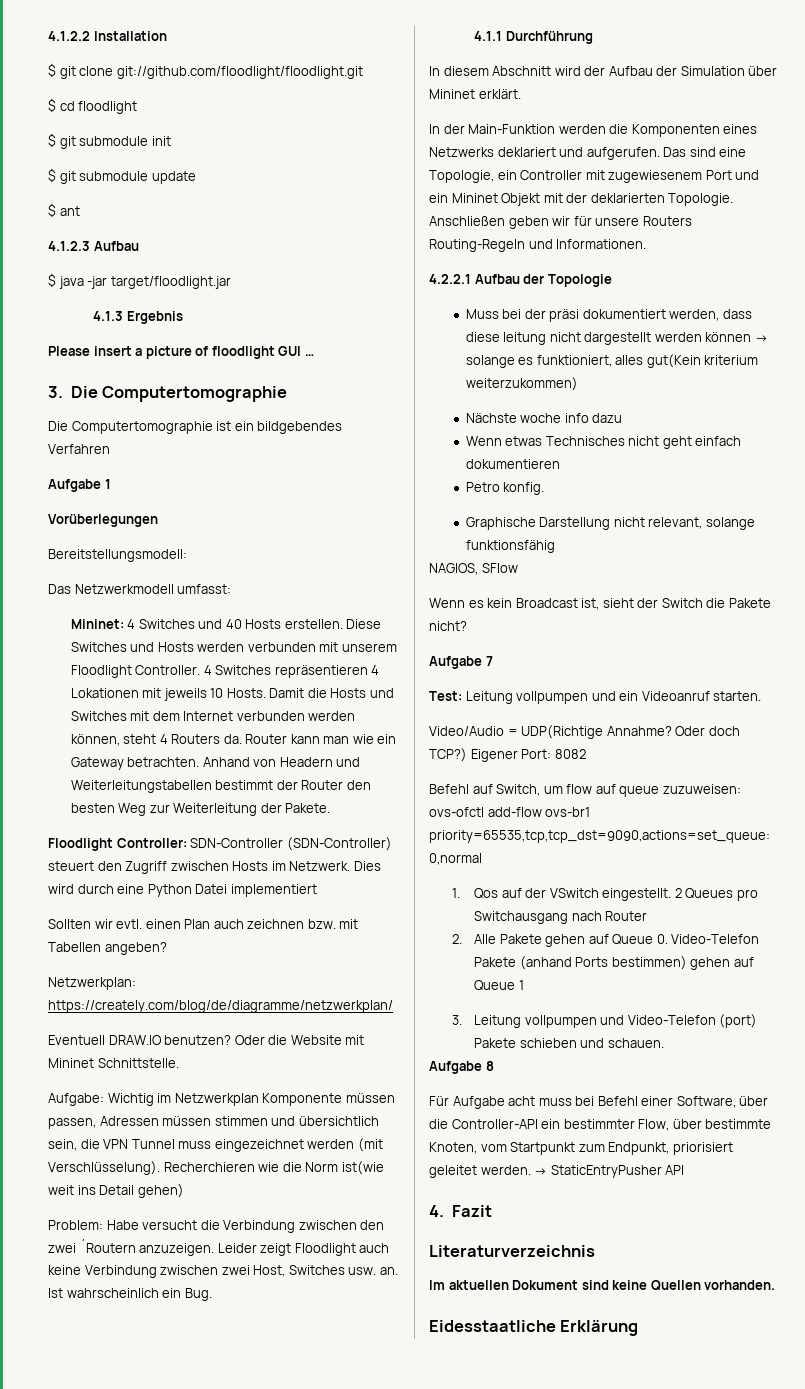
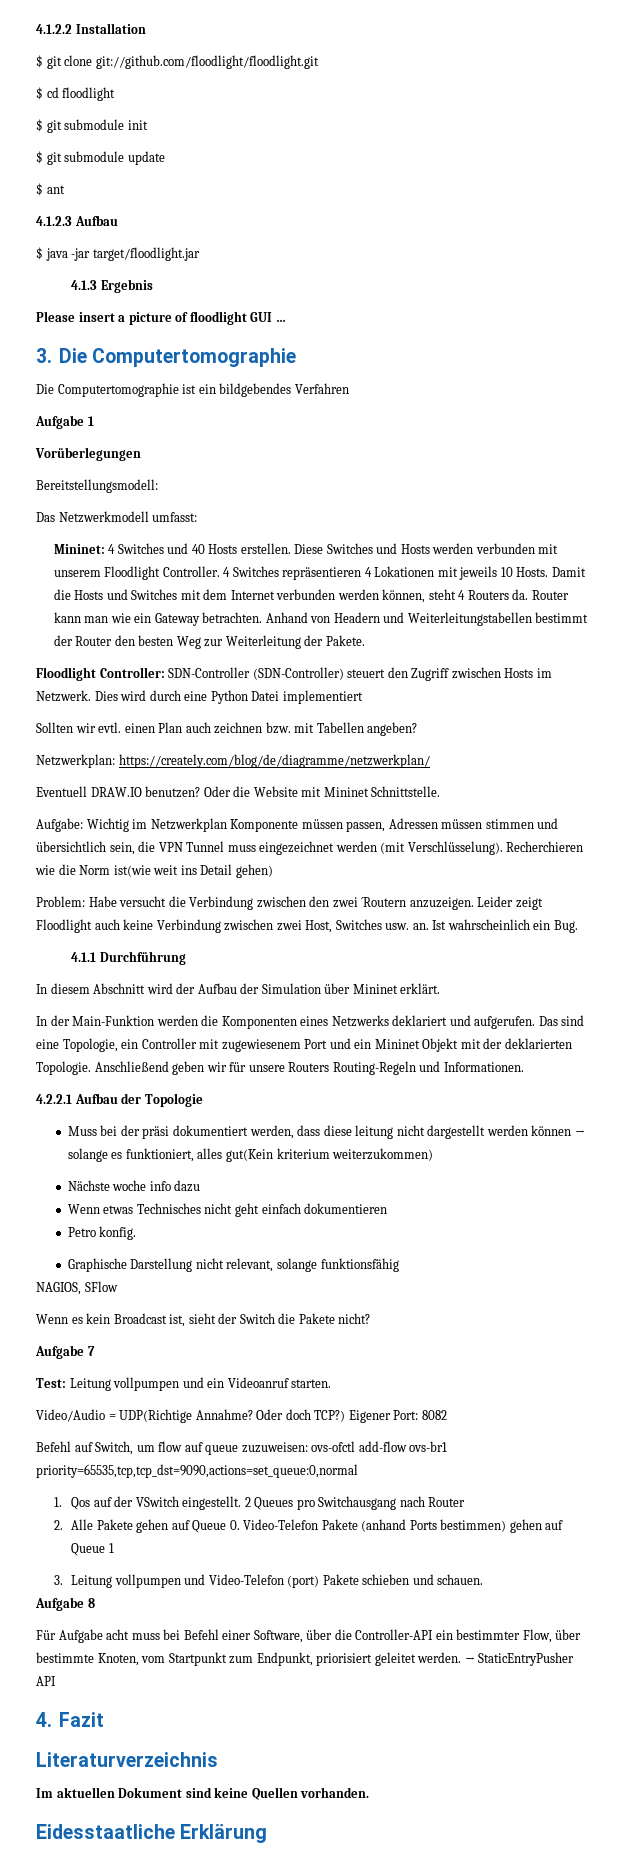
- Anschließen geben wir für unsere Routers Routing-Regeln und Informationen.
+ Anschließend geben wir für unsere Routers Routing-Regeln und Informationen.

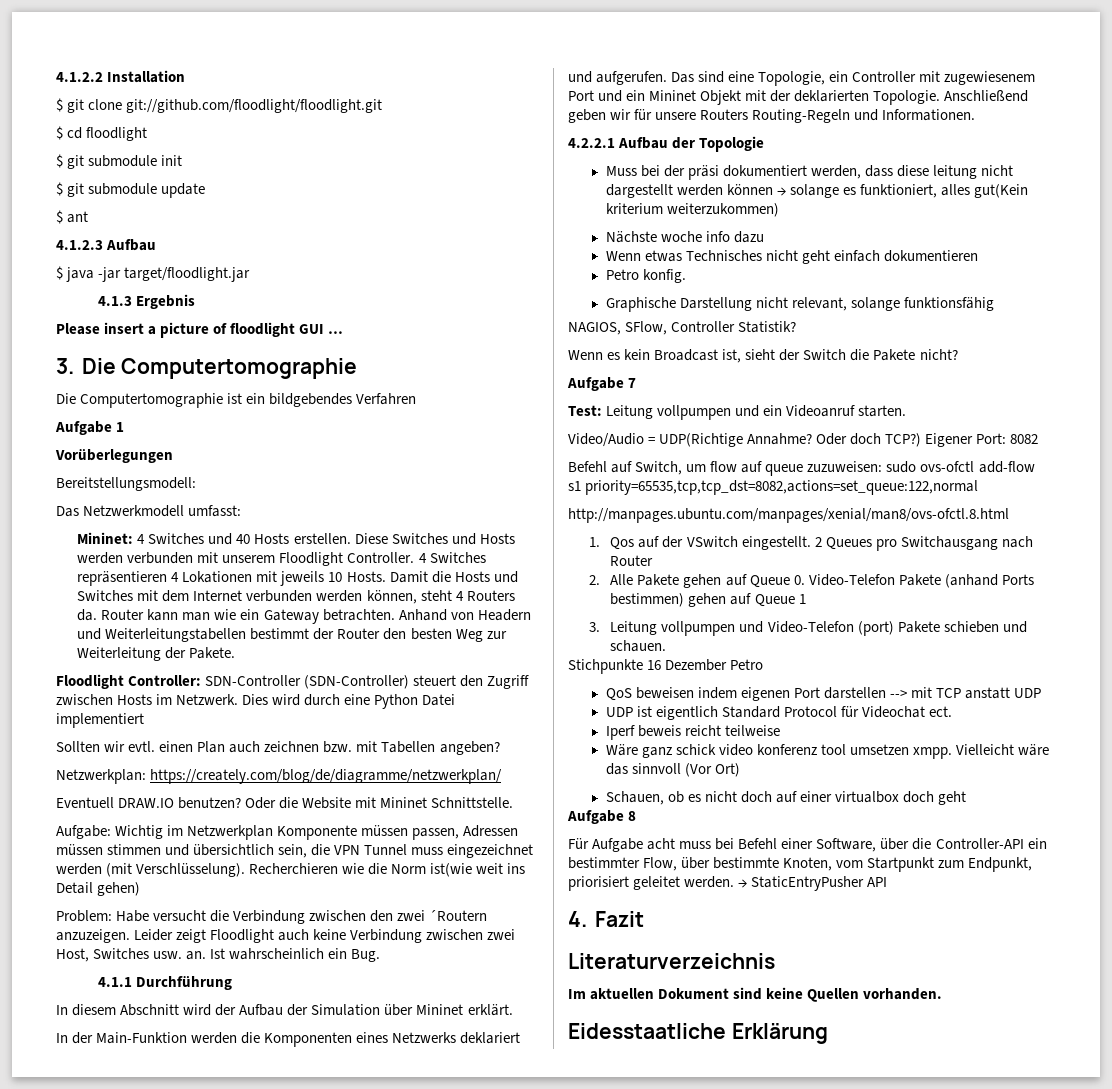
- NAGIOS, SFlow
+ NAGIOS, SFlow, Controller Statistik?
- Befehl auf Switch, um flow auf queue zuzuweisen: ovs-ofctl add-flow ovs-br1 priority=65535,tcp,tcp_dst=9090,actions=set_queue:0,normal
+ Befehl auf Switch, um flow auf queue zuzuweisen: sudo ovs-ofctl add-flow s1 priority=65535,tcp,tcp_dst=8082,actions=set_queue:122,normal
+ http://manpages.ubuntu.com/manpages/xenial/man8/ovs-ofctl.8.html
+ Stichpunkte 16 Dezember Petro
+ QoS beweisen indem eigenen Port darstellen --> mit TCP anstatt UDP
+ UDP ist eigentlich Standard Protocol für Videochat ect.
+ Iperf beweis reicht teilweise
+ Wäre ganz schick video konferenz tool umsetzen xmpp. Vielleicht wäre das sinnvoll (Vor Ort)
+ Schauen, ob es nicht doch auf einer virtualbox doch geht

